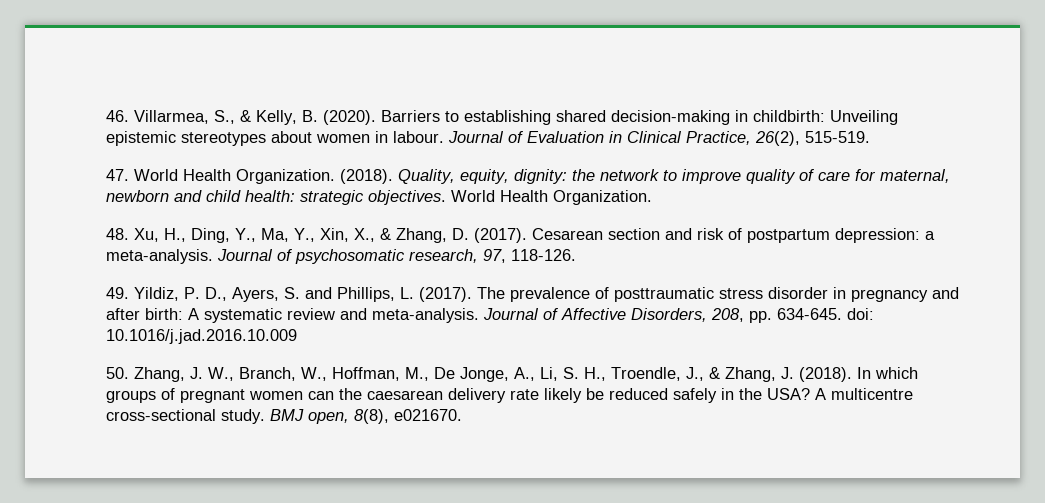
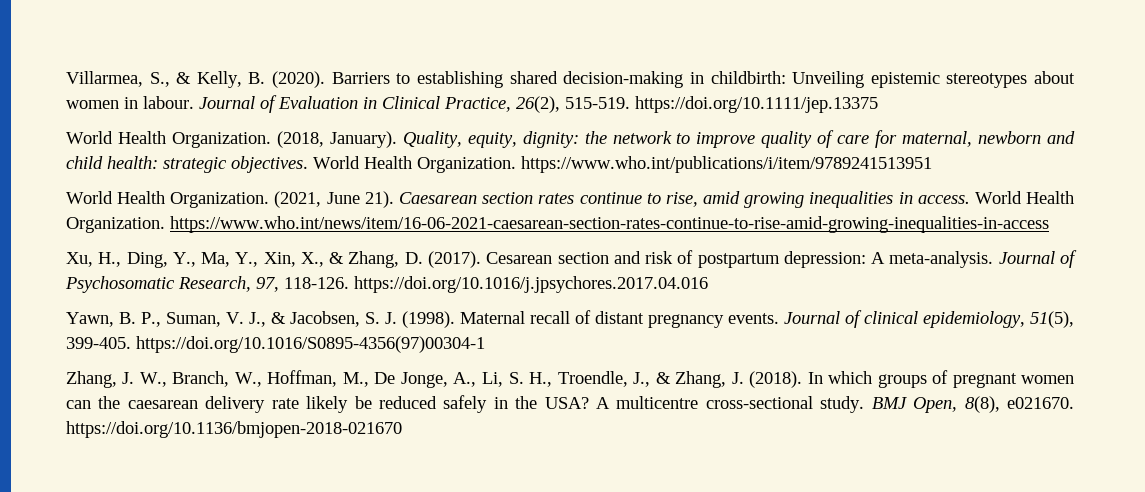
- 46. Villarmea, S., & Kelly, B. (2020).
+ Villarmea, S., & Kelly, B. (2020).
- Journal of Evaluation in Clinical Practice, 26(2), 515-519.
- 47. World Health Organization. (2018).
+ Journal of Evaluation in Clinical Practice, 26(2), 515-519. https://doi.org/10.1111/jep.13375
+ World Health Organization. (2018, January).
- Quality, equity, dignity: the network to improve quality of care for maternal, newborn and child health: strategic objectives. World Health Organization.
- 48. Xu, H., Ding, Y., Ma, Y., Xin, X., & Zhang, D. (2017).
+ Quality, equity, dignity: the network to improve quality of care for maternal, newborn and child health: strategic objectives. World Health Organization. https://www.who.int/publications/i/item/9789241513951
+ World Health Organization. (2021, June 21). Caesarean section rates continue to rise, amid growing inequalities in access. World Health Organization. https://www.who.int/news/item/16-06-2021-caesarean-section-rates-continue-to-rise-amid-growing-inequalities-in-access
+ Xu, H., Ding, Y., Ma, Y., Xin, X., & Zhang, D. (2017).
- Cesarean section and risk of postpartum depression: a meta-analysis. Journal of psychosomatic research, 97, 118-126.
- 49. Yildiz, P. D., Ayers, S. and Phillips, L. (2017). The prevalence of posttraumatic stress disorder in pregnancy and after birth: A systematic review and meta-analysis. Journal of Affective Disorders, 208, pp. 634-645. doi: 10.1016/j.jad.2016.10.009
- 50. Zhang, J. W., Branch, W., Hoffman, M., De Jonge, A., Li, S. H., Troendle, J., & Zhang, J. (2018).
+ Cesarean section and risk of postpartum depression: A meta-analysis. Journal of Psychosomatic Research, 97, 118-126. https://doi.org/10.1016/j.jpsychores.2017.04.016
+ Yawn, B. P., Suman, V. J., & Jacobsen, S. J. (1998). Maternal recall of distant pregnancy events. Journal of clinical epidemiology, 51(5), 399-405. https://doi.org/10.1016/S0895-4356(97)00304-1
+ Zhang, J. W., Branch, W., Hoffman, M., De Jonge, A., Li, S. H., Troendle, J., & Zhang, J. (2018).
- BMJ open, 8(8), e021670.
+ BMJ Open, 8(8), e021670. https://doi.org/10.1136/bmjopen-2018-021670

